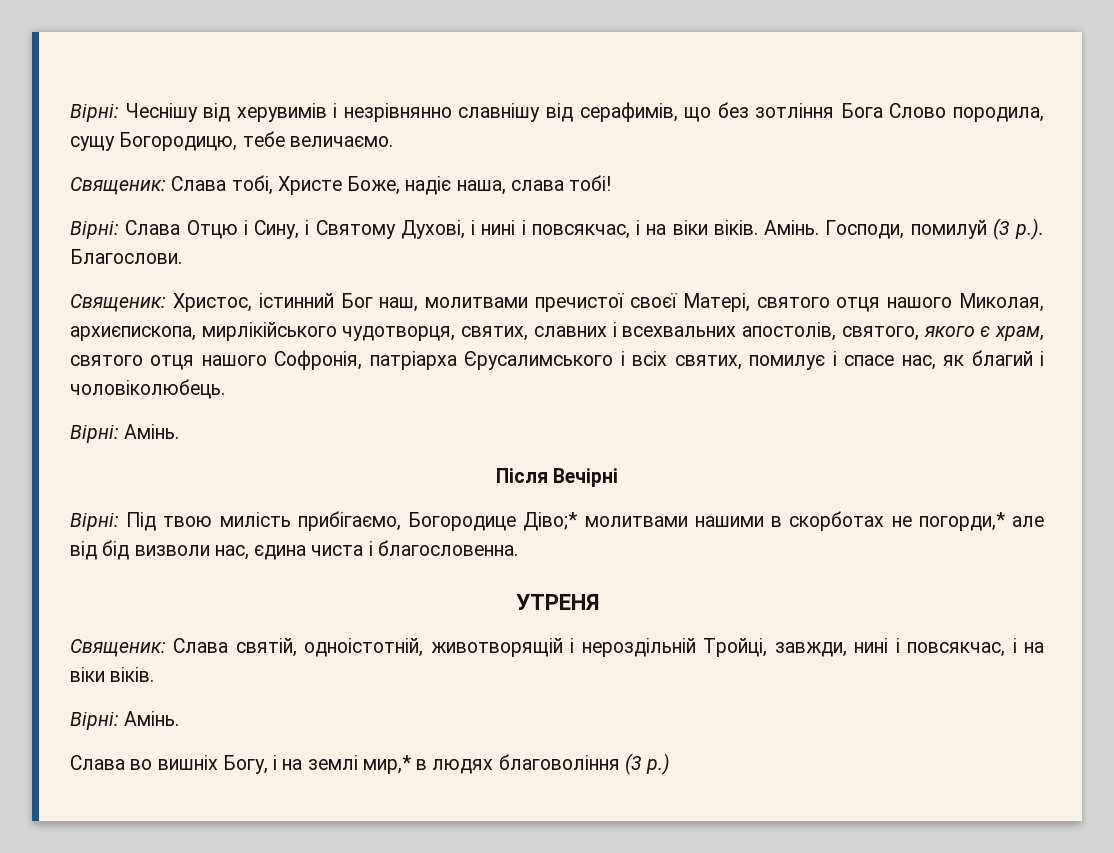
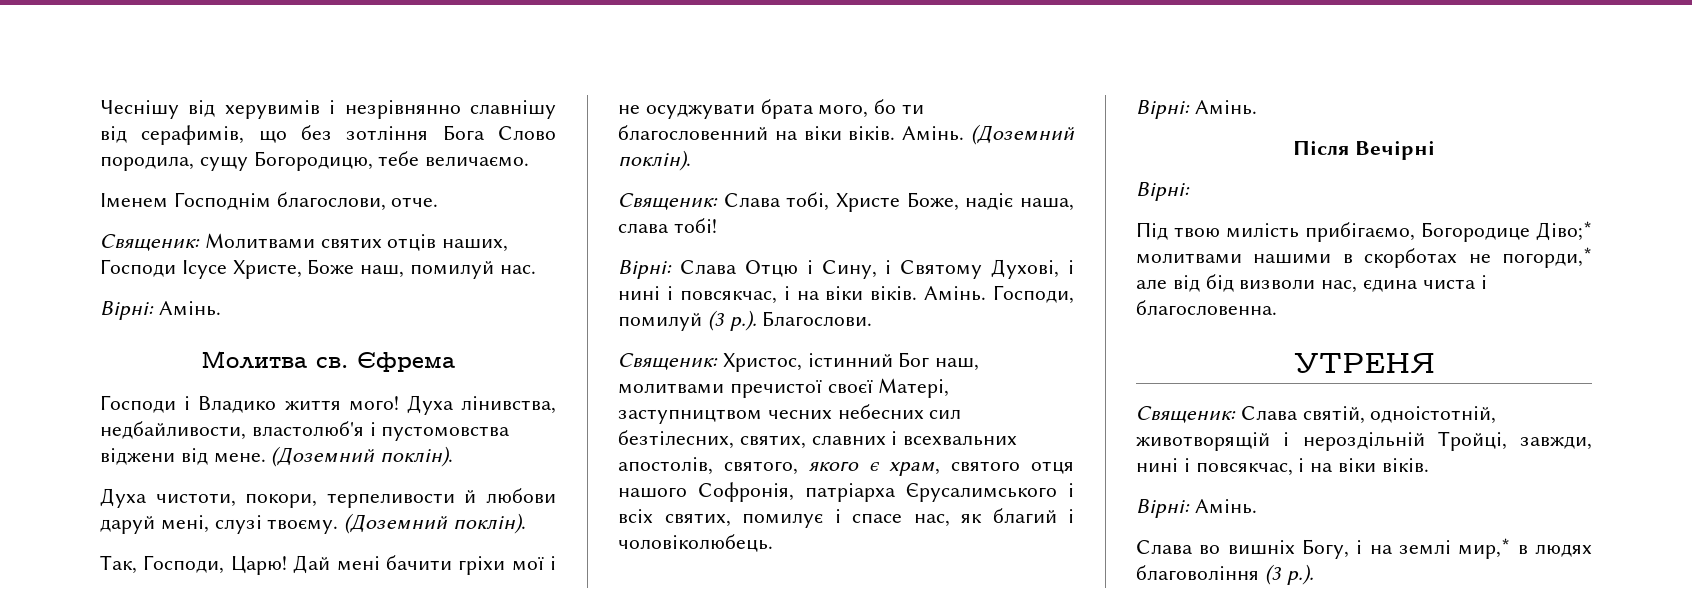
- Вірні: Чеснішу від херувимів і незрівнянно славнішу від серафимів, що без зотління Бога Слово породила, сущу Богородицю, тебе величаємо.
+ Чеснішу від херувимів і незрівнянно славнішу від серафимів, що без зотління Бога Слово породила, сущу Богородицю, тебе величаємо.
+ Іменем Господнім благослови, отче.
+ Священик: Молитвами святих отців наших, Господи Ісусе Христе, Боже наш, помилуй нас.
+ Вірні: Амінь.
+ Молитва св. Єфрема
+ Господи і Владико життя мого! Духа лінивства, недбайливости, властолюб'я і пустомовства віджени від мене. (Доземний поклін).
+ Духа чистоти, покори, терпеливости й любови даруй мені, слузі твоєму. (Доземний поклін).
+ Так, Господи, Царю! Дай мені бачити гріхи мої і не осуджувати брата мого, бо ти благословенний на віки віків. Амінь. (Доземний поклін).
- Священик: Христос, істинний Бог наш, молитвами пречистої своєї Матері, святого отця нашого Миколая, архиєпископа, мирлікійського чудотворця, святих, славних і всехвальних апостолів, святого, якого є храм, святого отця нашого Софронія, патріарха Єрусалимського і всіх святих, помилує і спасе нас, як благий і чоловіколюбець.
+ Священик: Христос, істинний Бог наш, молитвами пречистої своєї Матері, заступництвом чесних небесних сил безтілесних, святих, славних і всехвальних апостолів, святого, якого є храм, святого отця нашого Софронія, патріарха Єрусалимського і всіх святих, помилує і спасе нас, як благий і чоловіколюбець.
  Після Вечірні
- Вірні: Під твою милість прибігаємо, Богородице Діво;* молитвами нашими в скорботах не погорди,* але від бід визволи нас, єдина чиста і благословенна.
+ Вірні:
+ Під твою милість прибігаємо, Богородице Діво;* молитвами нашими в скорботах не погорди,* але від бід визволи нас, єдина чиста і благословенна.
- Слава во вишніх Богу, і на землі мир,* в людях благовоління (3 р.)
+ Слава во вишніх Богу, і на землі мир,* в людях благовоління (3 р.).

